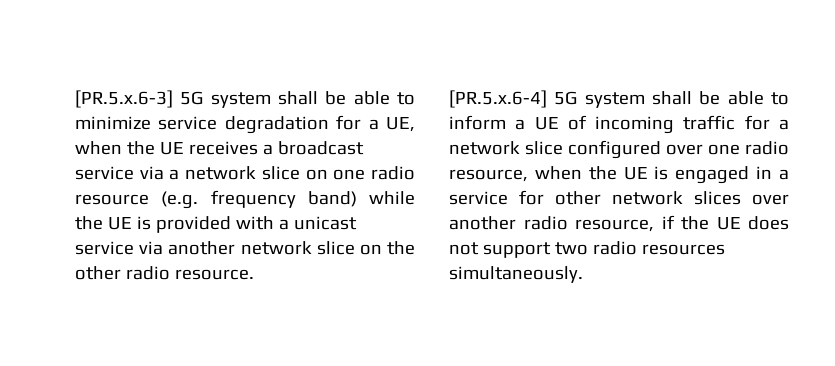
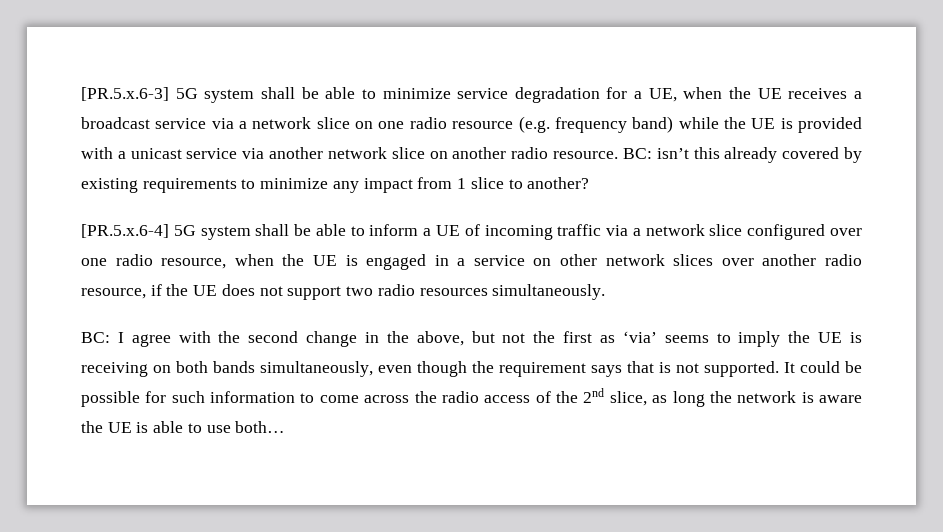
- [PR.5.x.6-3] 5G system shall be able to minimize service degradation for a UE, when the UE receives a broadcast service via a network slice on one radio resource (e.g. frequency band) while the UE is provided with a unicast service via another network slice on the other radio resource.
+ [PR.5.x.6-3] 5G system shall be able to minimize service degradation for a UE, when the UE receives a broadcast service via a network slice on one radio resource (e.g. frequency band) while the UE is provided with a unicast service via another network slice on another radio resource. BC: isn’t this already covered by existing requirements to minimize any impact from 1 slice to another?
- [PR.5.x.6-4] 5G system shall be able to inform a UE of incoming traffic for a network slice configured over one radio resource, when the UE is engaged in a service for other network slices over another radio resource, if the UE does not support two radio resources simultaneously.
+ [PR.5.x.6-4] 5G system shall be able to inform a UE of incoming traffic via a network slice configured over one radio resource, when the UE is engaged in a service on other network slices over another radio resource, if the UE does not support two radio resources simultaneously.
+ BC: I agree with the second change in the above, but not the first as ‘via’ seems to imply the UE is receiving on both bands simultaneously, even though the requirement says that is not supported. It could be possible for such information to come across the radio access of the 2nd slice, as long the network is aware the UE is able to use both…

